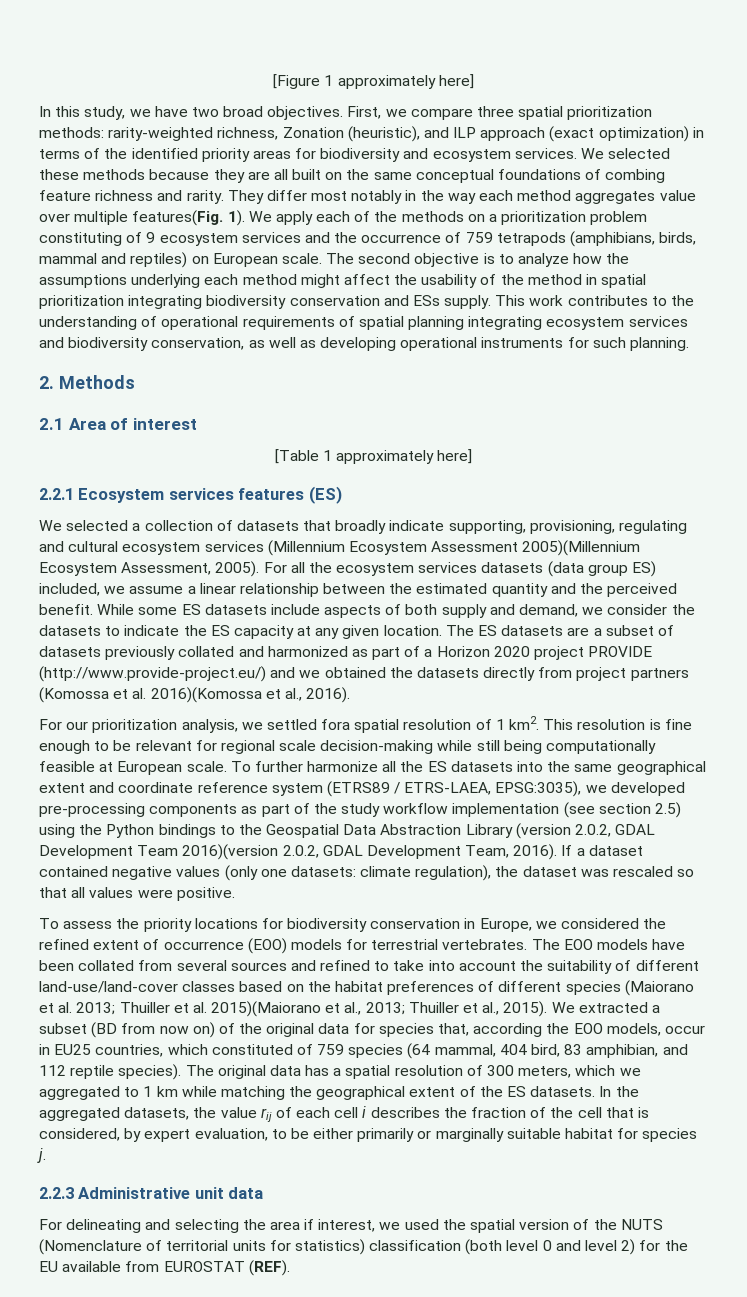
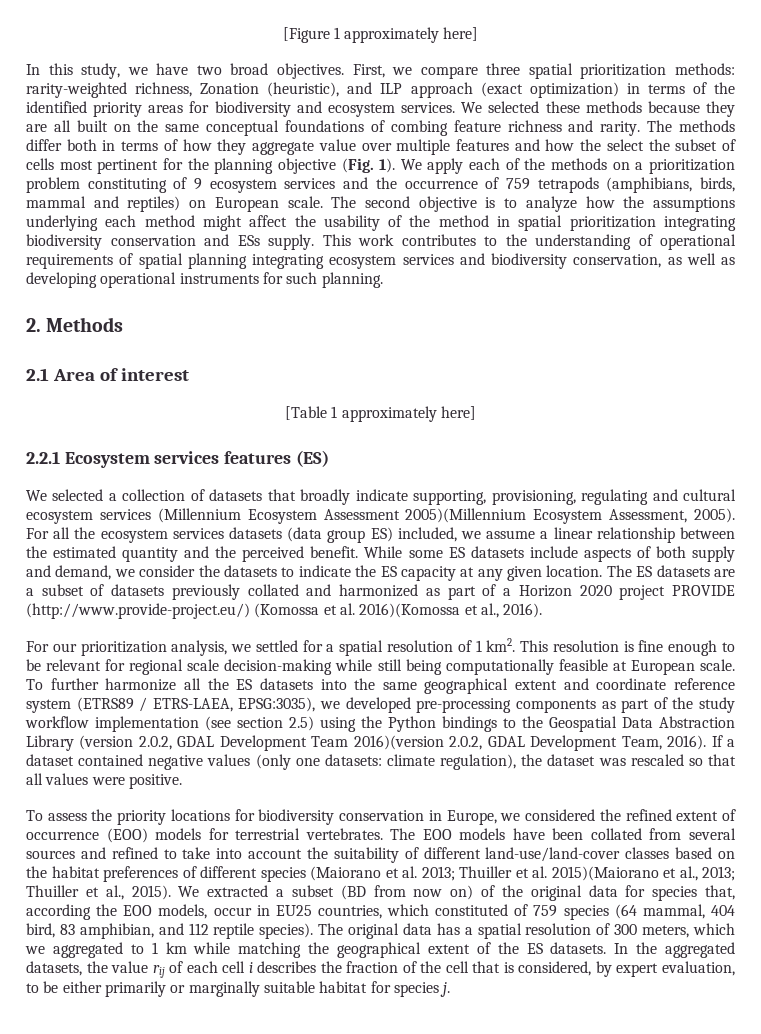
- They differ most notably in the way each method aggregates value over multiple features(Fig. 1).
+ The methods differ both in terms of how they aggregate value over multiple features and how the select the subset of cells most pertinent for the planning objective (Fig. 1).
- The ES datasets are a subset of datasets previously collated and harmonized as part of a Horizon 2020 project PROVIDE (http://www.provide-project.eu/) and we obtained the datasets directly from project partners (Komossa et al. 2016)(Komossa et al., 2016).
+ The ES datasets are a subset of datasets previously collated and harmonized as part of a Horizon 2020 project PROVIDE (http://www.provide-project.eu/) (Komossa et al. 2016)(Komossa et al., 2016).
- For our prioritization analysis, we settled fora spatial resolution of 1 km2.
+ For our prioritization analysis, we settled for a spatial resolution of 1 km2.
- 2.2.3 Administrative unit data
- For delineating and selecting the area if interest, we used the spatial version of the NUTS (Nomenclature of territorial units for statistics) classification (both level 0 and level 2) for the EU available from EUROSTAT (REF).

